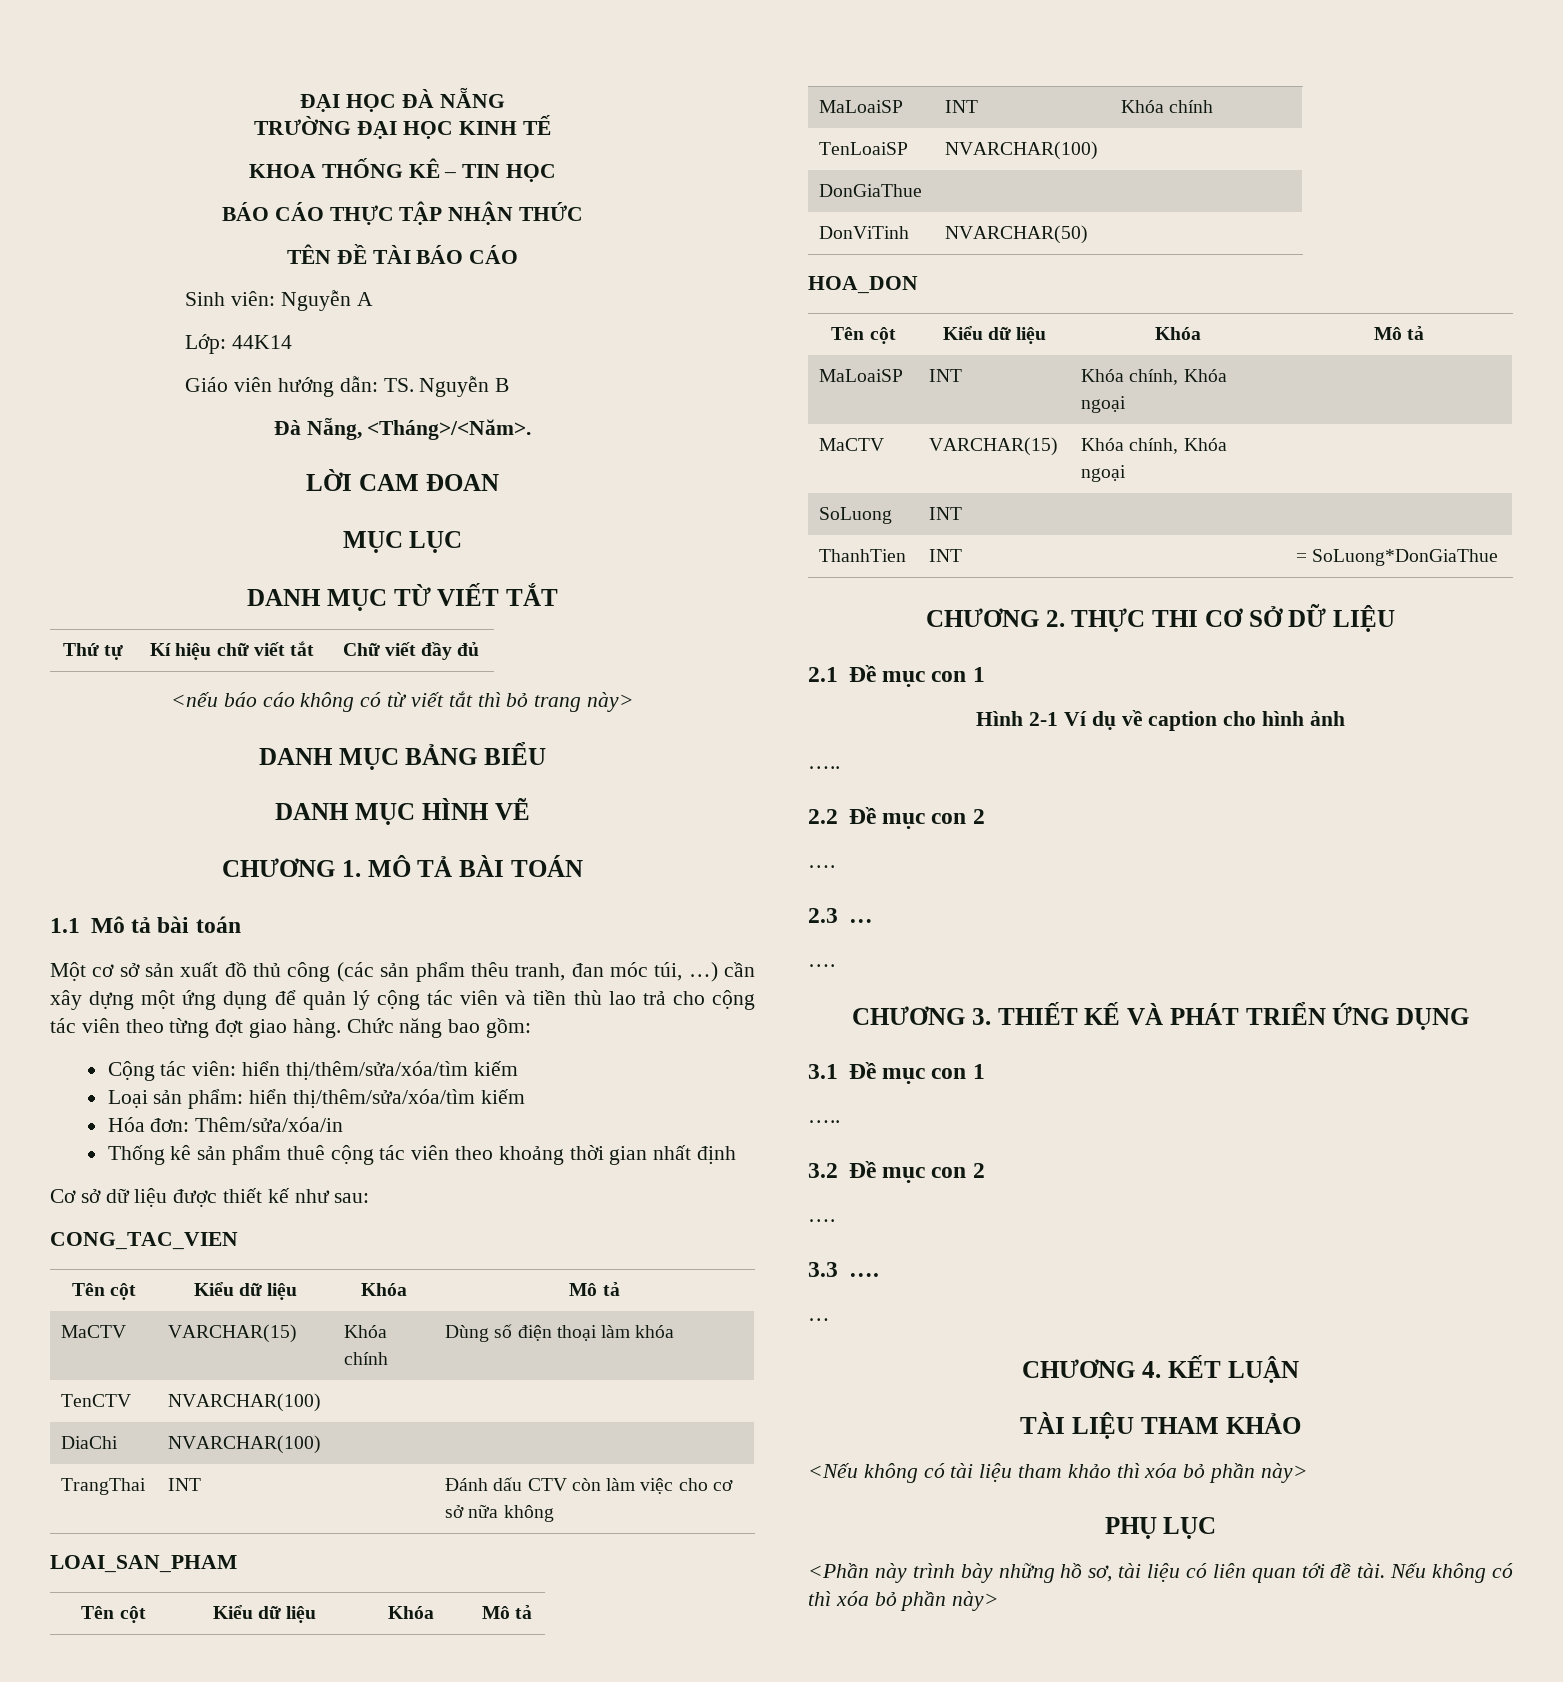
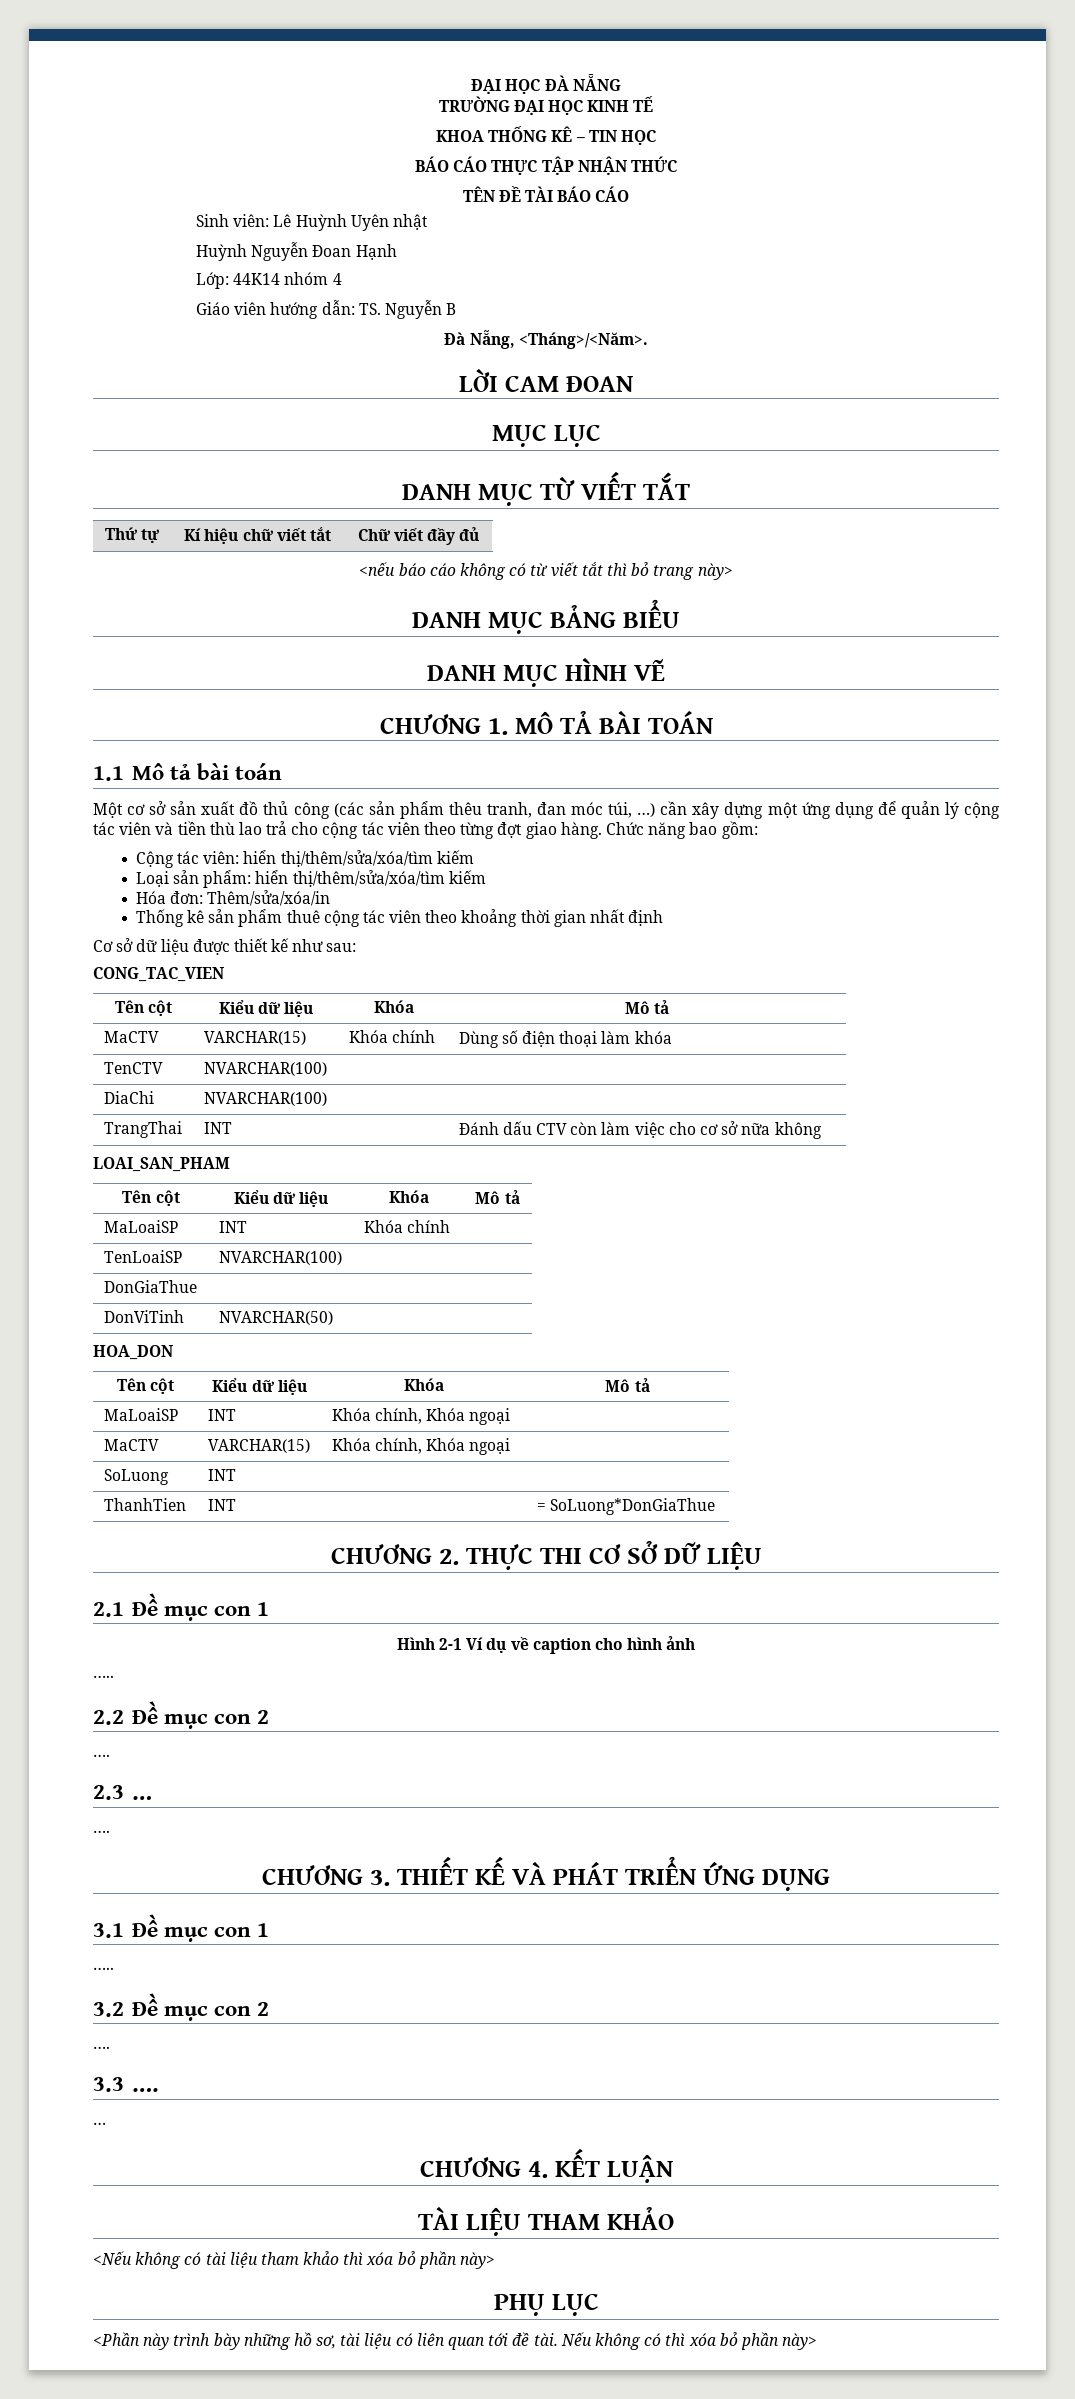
- Sinh viên: Nguyễn A
+ Sinh viên: Lê Huỳnh Uyên nhật
+ Huỳnh Nguyễn Đoan Hạnh
- Lớp: 44K14
+ Lớp: 44K14 nhóm 4

